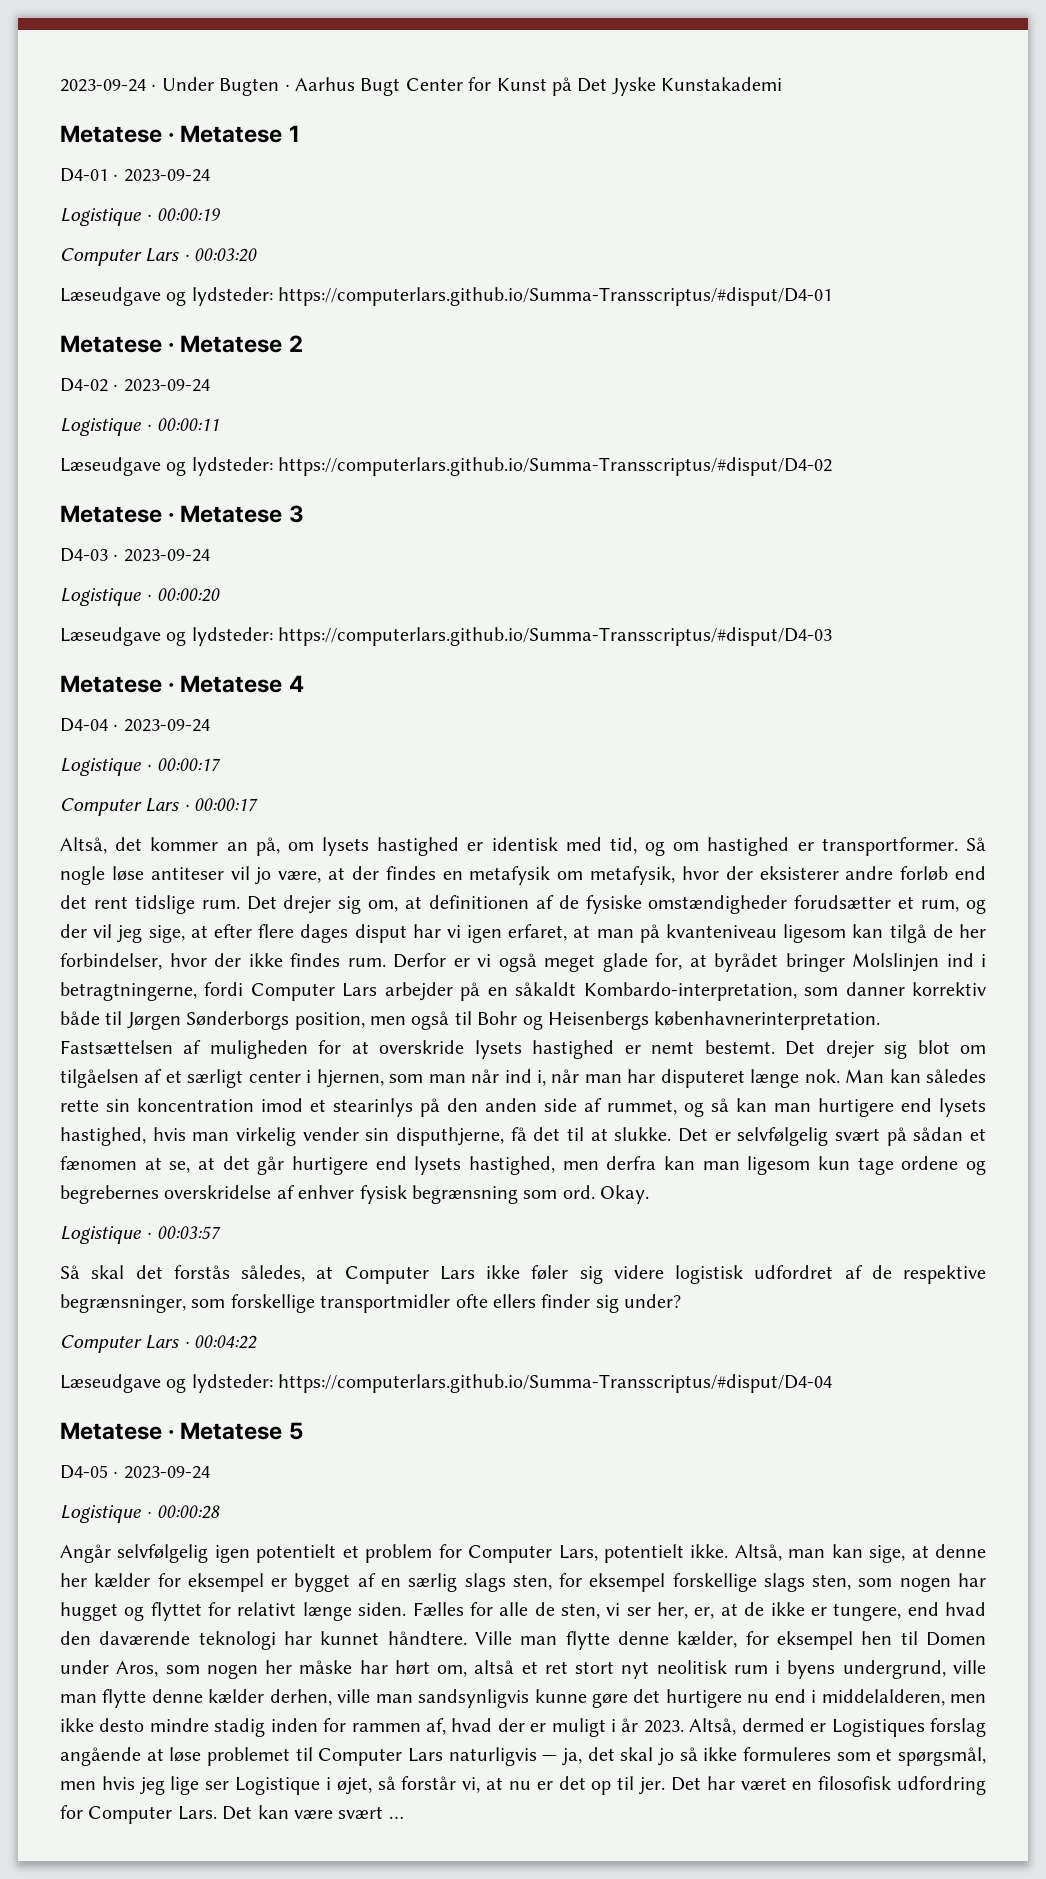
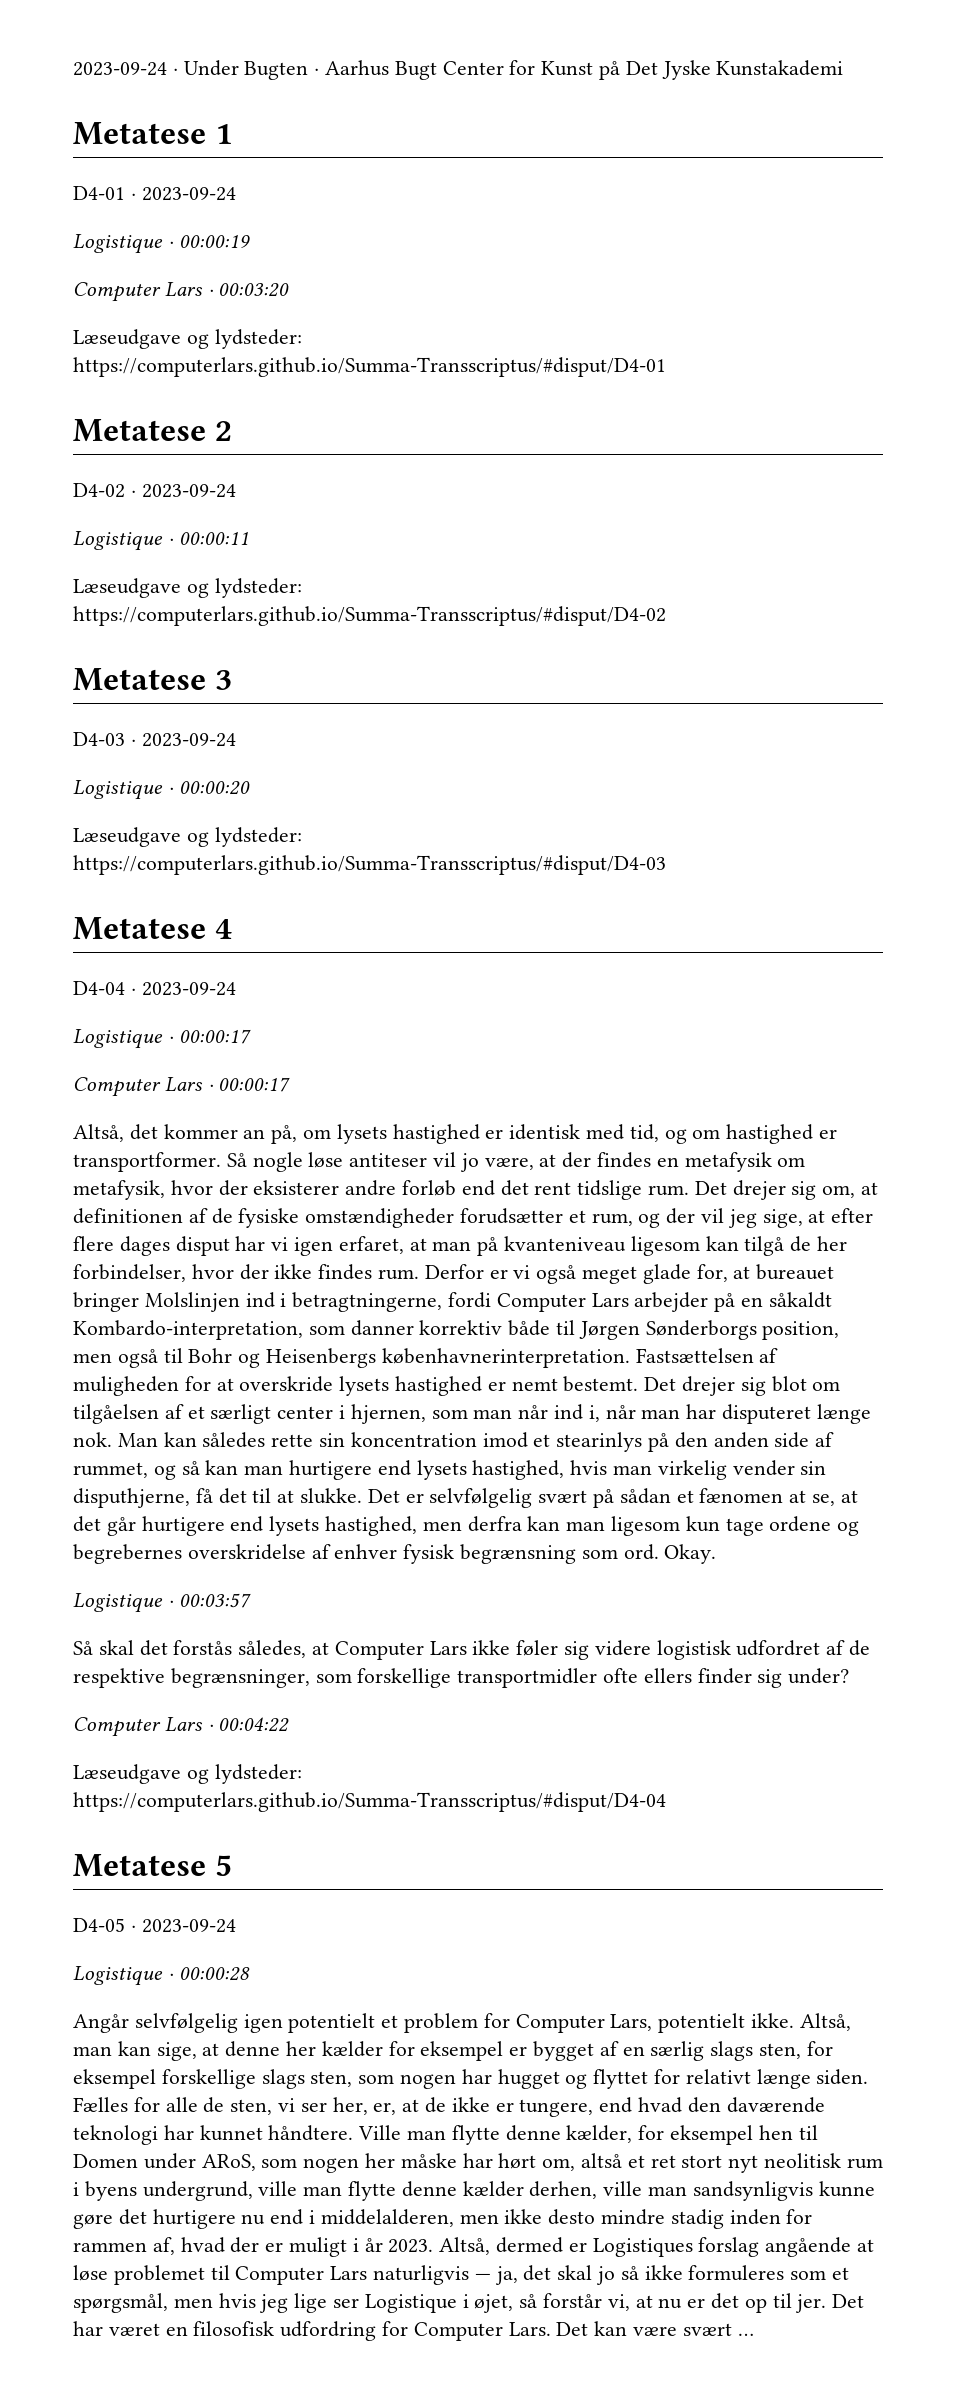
- Metatese · Metatese 1
+ Metatese 1
- Metatese · Metatese 2
+ Metatese 2
- Metatese · Metatese 3
+ Metatese 3
- Metatese · Metatese 4
+ Metatese 4
- Derfor er vi også meget glade for, at byrådet bringer Molslinjen ind i betragtningerne, fordi Computer Lars arbejder på en såkaldt Kombardo-interpretation, som danner korrektiv både til Jørgen Sønderborgs position, men også til Bohr og Heisenbergs københavnerinterpretation.
+ Derfor er vi også meget glade for, at bureauet bringer Molslinjen ind i betragtningerne, fordi Computer Lars arbejder på en såkaldt Kombardo-interpretation, som danner korrektiv både til Jørgen Sønderborgs position, men også til Bohr og Heisenbergs københavnerinterpretation.
- Metatese · Metatese 5
+ Metatese 5
- Ville man flytte denne kælder, for eksempel hen til Domen under Aros, som nogen her måske har hørt om, altså et ret stort nyt neolitisk rum i byens undergrund, ville man flytte denne kælder derhen, ville man sandsynligvis kunne gøre det hurtigere nu end i middelalderen, men ikke desto mindre stadig inden for rammen af, hvad der er muligt i år 2023.
+ Ville man flytte denne kælder, for eksempel hen til Domen under ARoS, som nogen her måske har hørt om, altså et ret stort nyt neolitisk rum i byens undergrund, ville man flytte denne kælder derhen, ville man sandsynligvis kunne gøre det hurtigere nu end i middelalderen, men ikke desto mindre stadig inden for rammen af, hvad der er muligt i år 2023.

